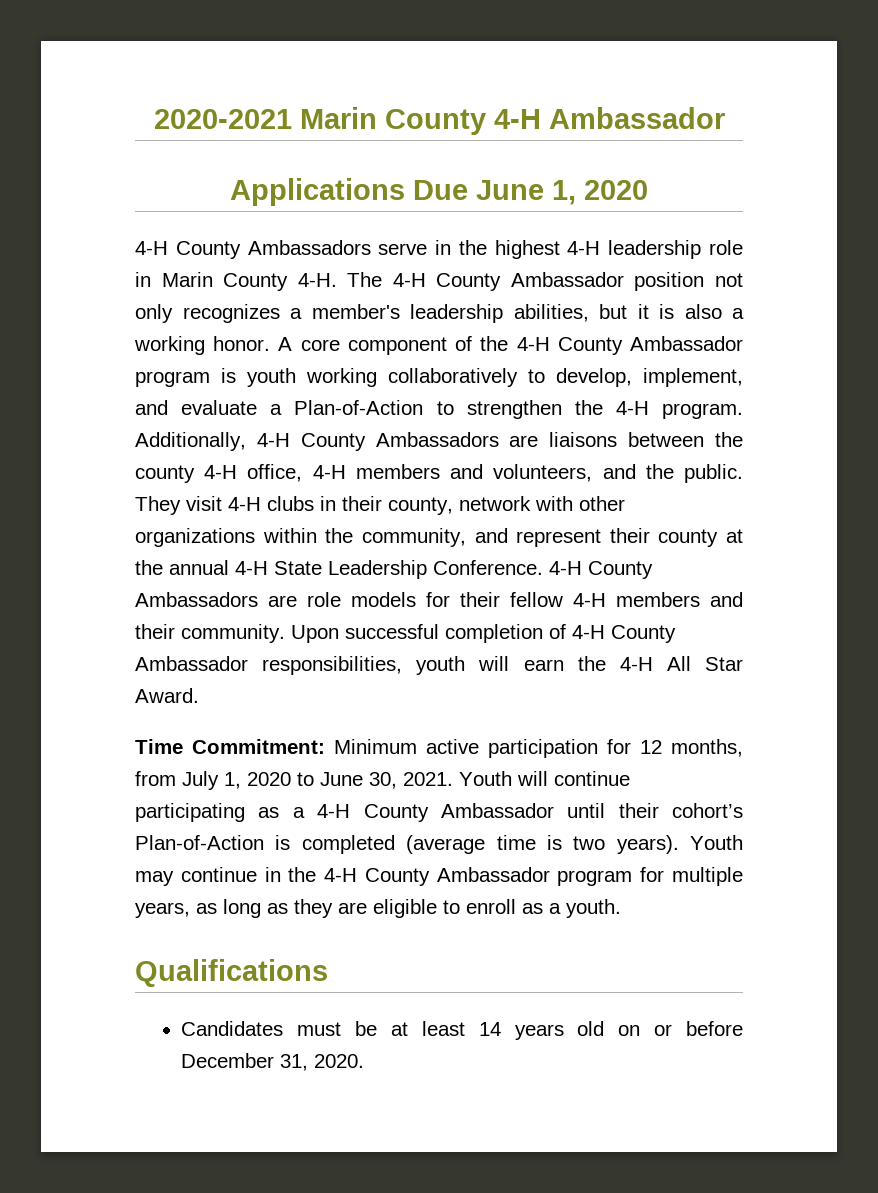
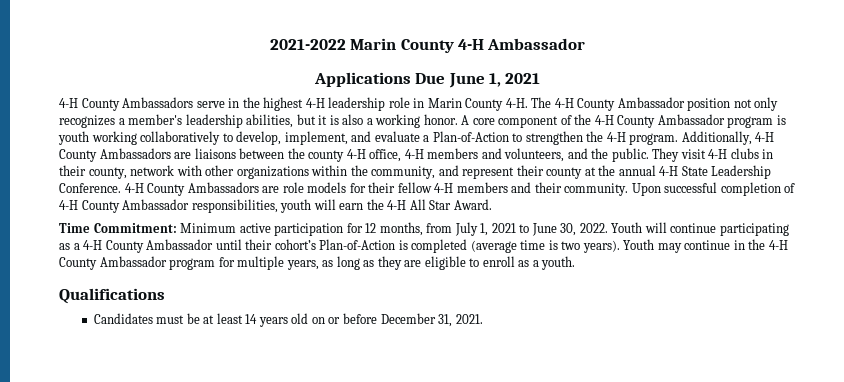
- 2020-2021 Marin County 4-H Ambassador
+ 2021-2022 Marin County 4-H Ambassador
- Applications Due June 1, 2020
+ Applications Due June 1, 2021
- Time Commitment: Minimum active participation for 12 months, from July 1, 2020 to June 30, 2021.
+ Time Commitment: Minimum active participation for 12 months, from July 1, 2021 to June 30, 2022.
- Candidates must be at least 14 years old on or before December 31, 2020.
+ Candidates must be at least 14 years old on or before December 31, 2021.

